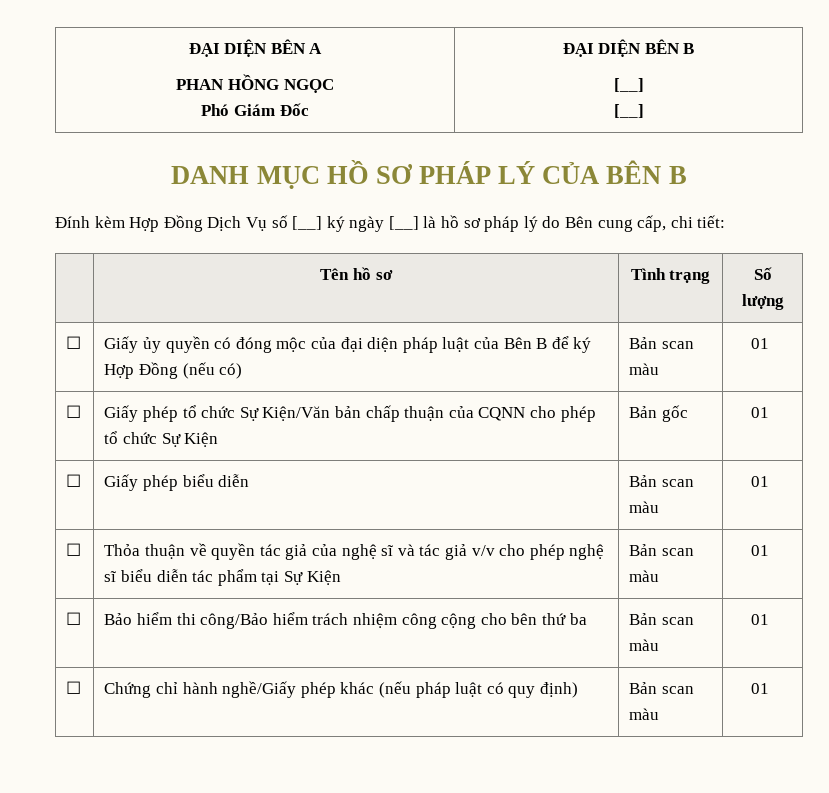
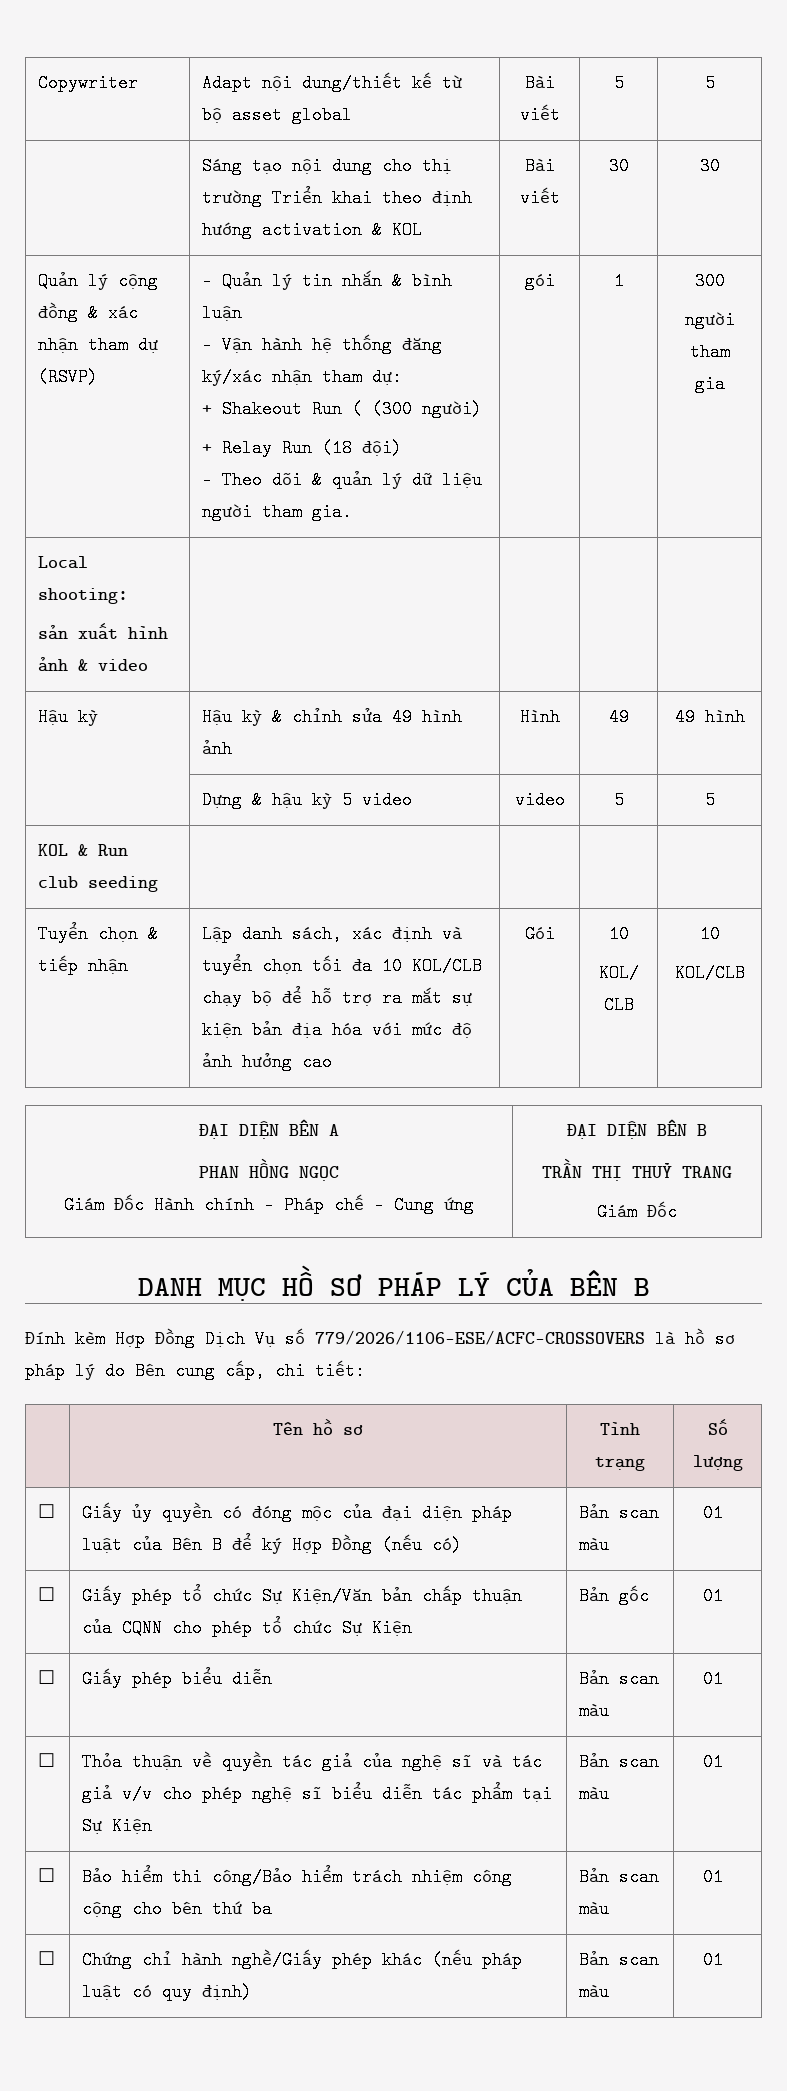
+ Copywriter | Adapt nội dung/thiết kế từ bộ asset global | Bài viết | 5 | 5
+ | Sáng tạo nội dung cho thị trường Triển khai theo định hướng activation & KOL | Bài viết | 30 | 30
+ Quản lý cộng đồng & xác nhận tham dự (RSVP) | - Quản lý tin nhắn & bình luận
+ - Vận hành hệ thống đăng ký/xác nhận tham dự:
+ + Shakeout Run ( (300 người)
+ + Relay Run (18 đội)
+ - Theo dõi & quản lý dữ liệu người tham gia. | gói | 1 | 300
+ người tham gia
+ Local shooting:
+ sản xuất hình ảnh & video | | | |
+ Hậu kỳ | Hậu kỳ & chỉnh sửa 49 hình ảnh | Hình | 49 | 49 hình
+ | Dựng & hậu kỳ 5 video | video | 5 | 5
+ KOL & Run club seeding | | | |
+ Tuyển chọn & tiếp nhận | Lập danh sách, xác định và tuyển chọn tối đa 10 KOL/CLB chạy bộ để hỗ trợ ra mắt sự kiện bản địa hóa với mức độ ảnh hưởng cao | Gói | 10
+ KOL/ CLB | 10
+ KOL/CLB
  ĐẠI DIỆN BÊN A
  PHAN HỒNG NGỌC
- Phó Giám Đốc | ĐẠI DIỆN BÊN B
- [__]
- [__]
+ Giám Đốc Hành chính – Pháp chế - Cung ứng | ĐẠI DIỆN BÊN B
+ TRẦN THỊ THUỲ TRANG
+ Giám Đốc
- Đính kèm Hợp Đồng Dịch Vụ số [__] ký ngày [__] là hồ sơ pháp lý do Bên cung cấp, chi tiết:
+ Đính kèm Hợp Đồng Dịch Vụ số 779/2026/1106-ESE/ACFC-CROSSOVERS là hồ sơ pháp lý do Bên cung cấp, chi tiết:

